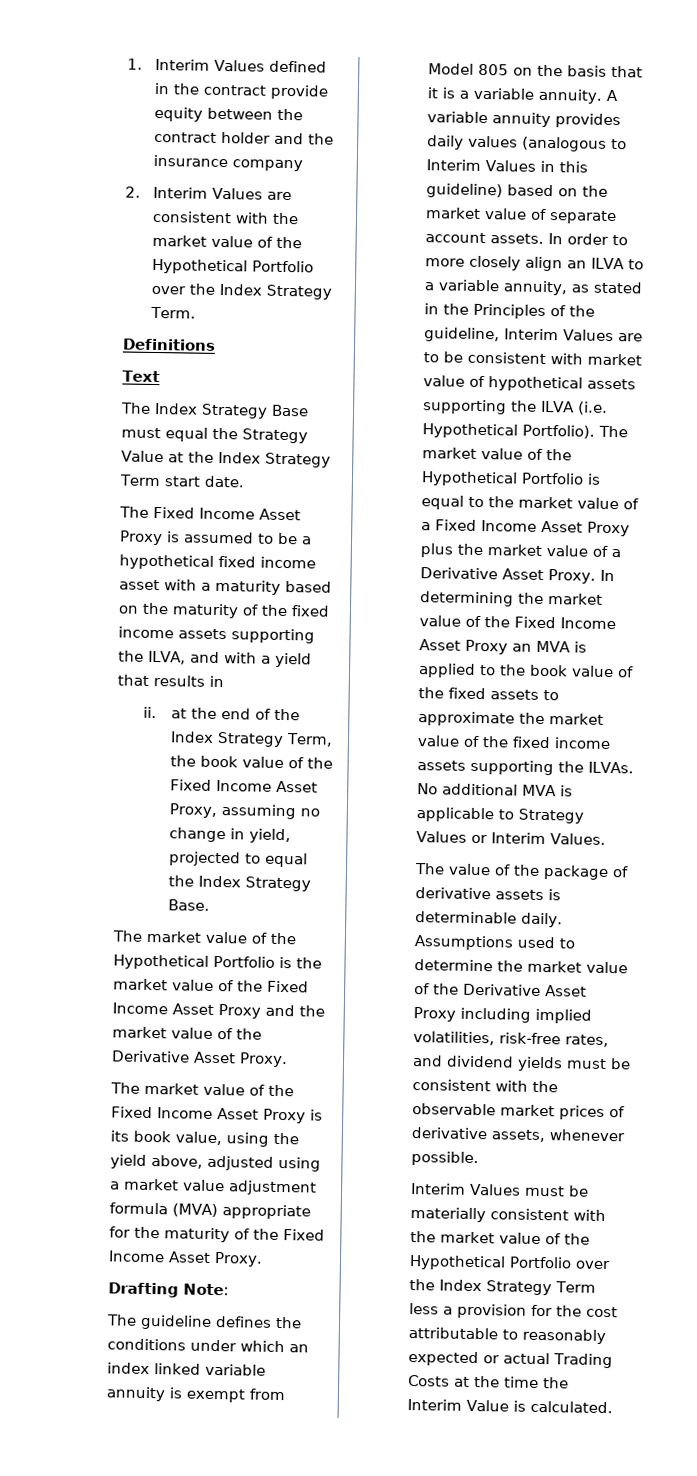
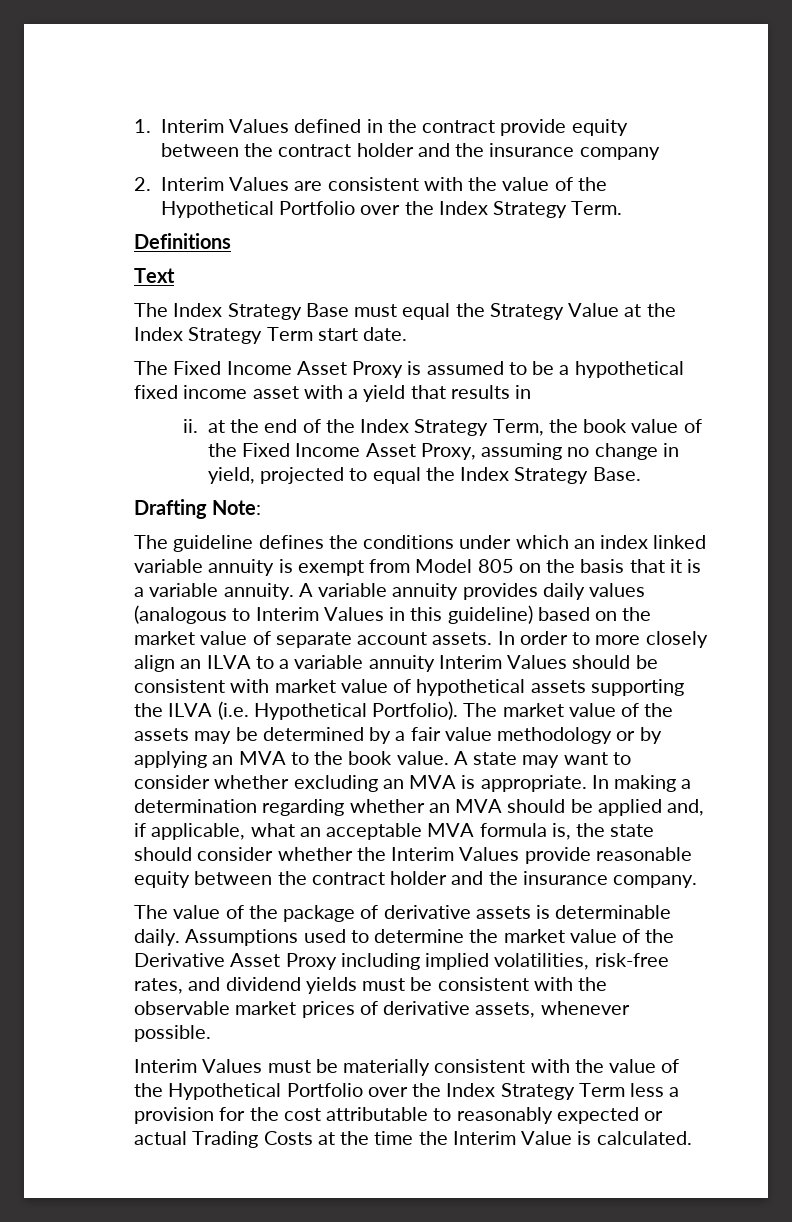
- 2. Interim Values are consistent with the market value of the Hypothetical Portfolio over the Index Strategy Term.
+ 2. Interim Values are consistent with the value of the Hypothetical Portfolio over the Index Strategy Term.
- The Fixed Income Asset Proxy is assumed to be a hypothetical fixed income asset with a maturity based on the maturity of the fixed income assets supporting the ILVA, and with a yield that results in
+ The Fixed Income Asset Proxy is assumed to be a hypothetical fixed income asset with a yield that results in
- The market value of the Hypothetical Portfolio is the market value of the Fixed Income Asset Proxy and the market value of the Derivative Asset Proxy.
- The market value of the Fixed Income Asset Proxy is its book value, using the yield above, adjusted using a market value adjustment formula (MVA) appropriate for the maturity of the Fixed Income Asset Proxy.
- In order to more closely align an ILVA to a variable annuity, as stated in the Principles of the guideline, Interim Values are to be consistent with market value of hypothetical assets supporting the ILVA (i.e. Hypothetical Portfolio).
+ In order to more closely align an ILVA to a variable annuity Interim Values should be consistent with market value of hypothetical assets supporting the ILVA (i.e. Hypothetical Portfolio).
- The market value of the Hypothetical Portfolio is equal to the market value of a Fixed Income Asset Proxy plus the market value of a Derivative Asset Proxy. In determining the market value of the Fixed Income Asset Proxy an MVA is applied to the book value of the fixed assets to approximate the market value of the fixed income assets supporting the ILVAs. No additional MVA is applicable to Strategy Values or Interim Values.
+ The market value of the assets may be determined by a fair value methodology or by applying an MVA to the book value. A state may want to consider whether excluding an MVA is appropriate. In making a determination regarding whether an MVA should be applied and, if applicable, what an acceptable MVA formula is, the state should consider whether the Interim Values provide reasonable equity between the contract holder and the insurance company.
- Interim Values must be materially consistent with the market value of the Hypothetical Portfolio over the Index Strategy Term less a provision for the cost attributable to reasonably expected or actual Trading Costs at the time the Interim Value is calculated.
+ Interim Values must be materially consistent with the value of the Hypothetical Portfolio over the Index Strategy Term less a provision for the cost attributable to reasonably expected or actual Trading Costs at the time the Interim Value is calculated.

